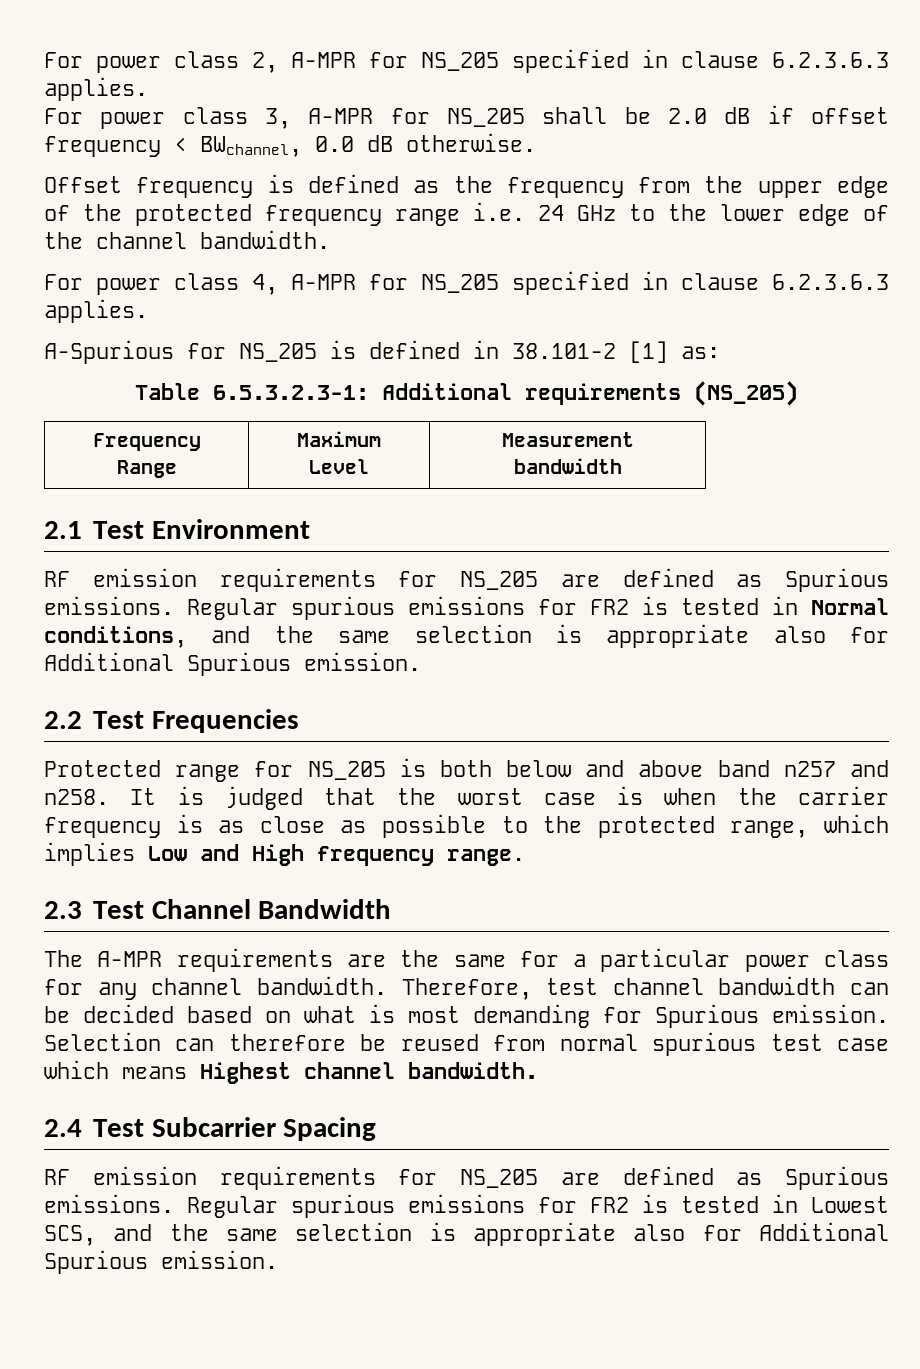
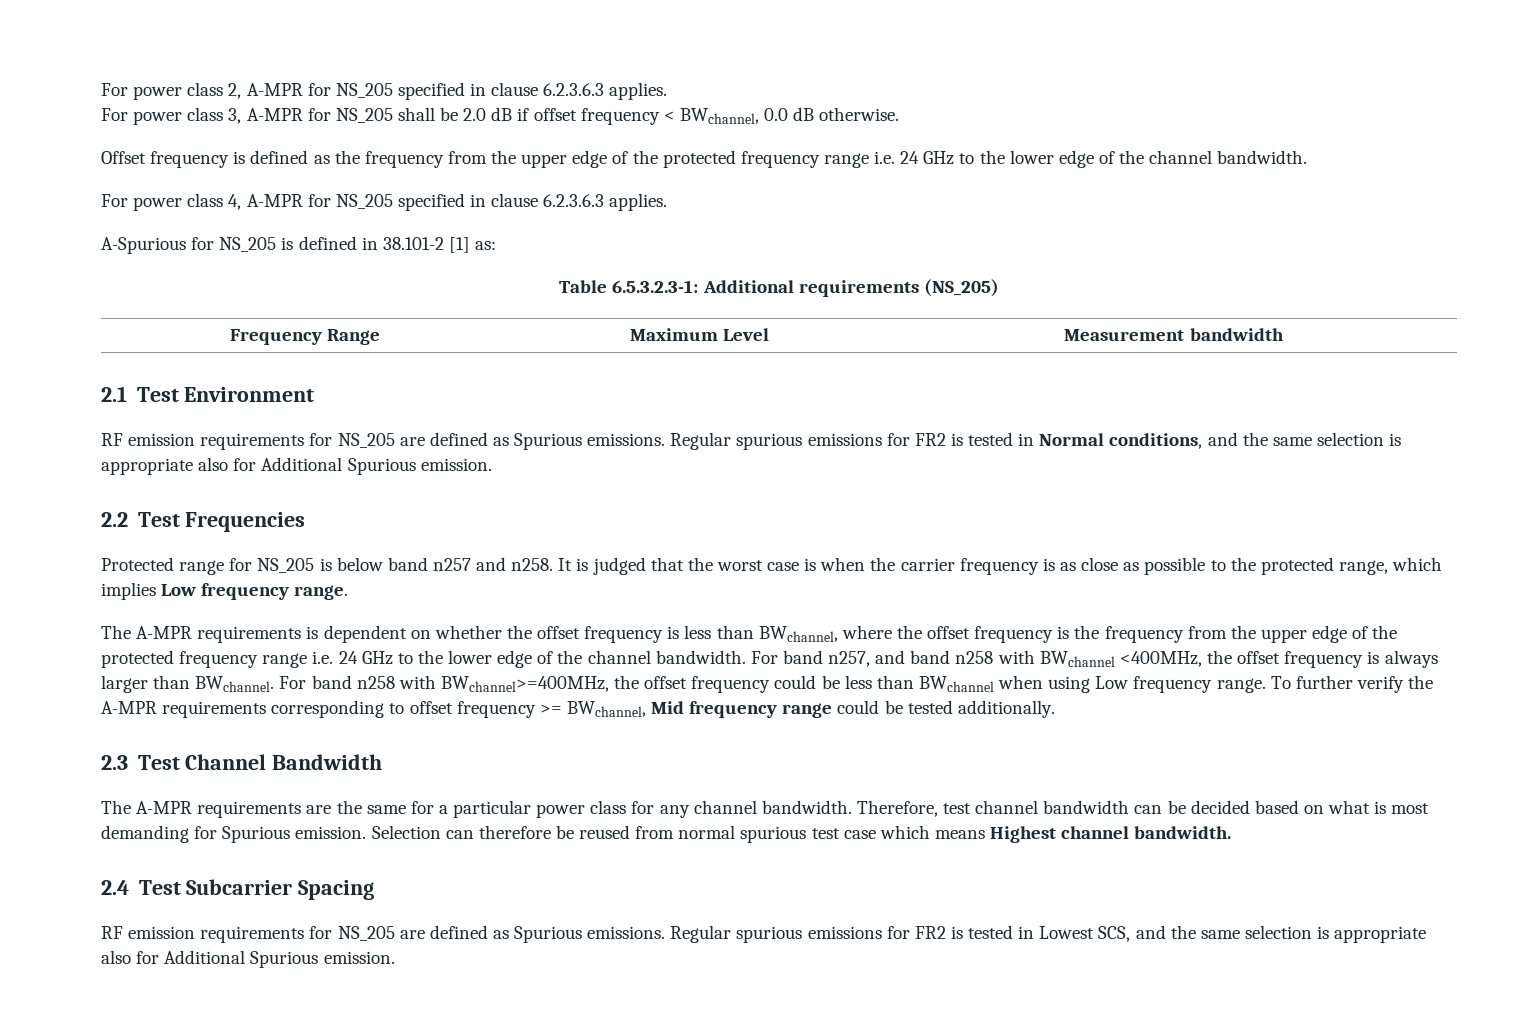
- Protected range for NS_205 is both below and above band n257 and n258.
+ Protected range for NS_205 is below band n257 and n258.
- It is judged that the worst case is when the carrier frequency is as close as possible to the protected range, which implies Low and High frequency range.
+ It is judged that the worst case is when the carrier frequency is as close as possible to the protected range, which implies Low frequency range.
+ The A-MPR requirements is dependent on whether the offset frequency is less than BWchannel, where the offset frequency is the frequency from the upper edge of the protected frequency range i.e. 24 GHz to the lower edge of the channel bandwidth. For band n257, and band n258 with BWchannel <400MHz, the offset frequency is always larger than BWchannel. For band n258 with BWchannel>=400MHz, the offset frequency could be less than BWchannel when using Low frequency range. To further verify the A-MPR requirements corresponding to offset frequency >= BWchannel, Mid frequency range could be tested additionally.

